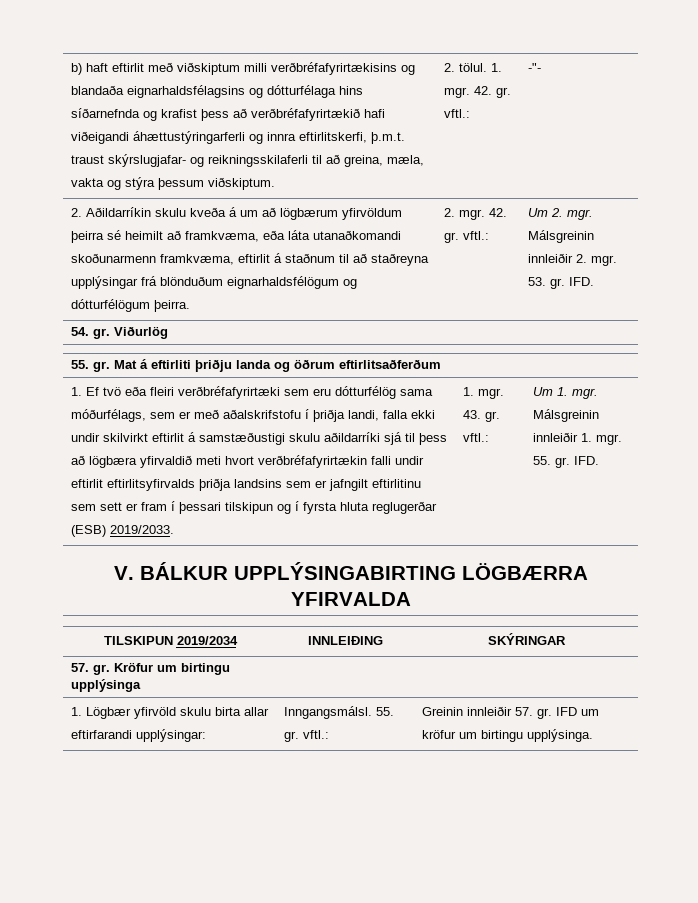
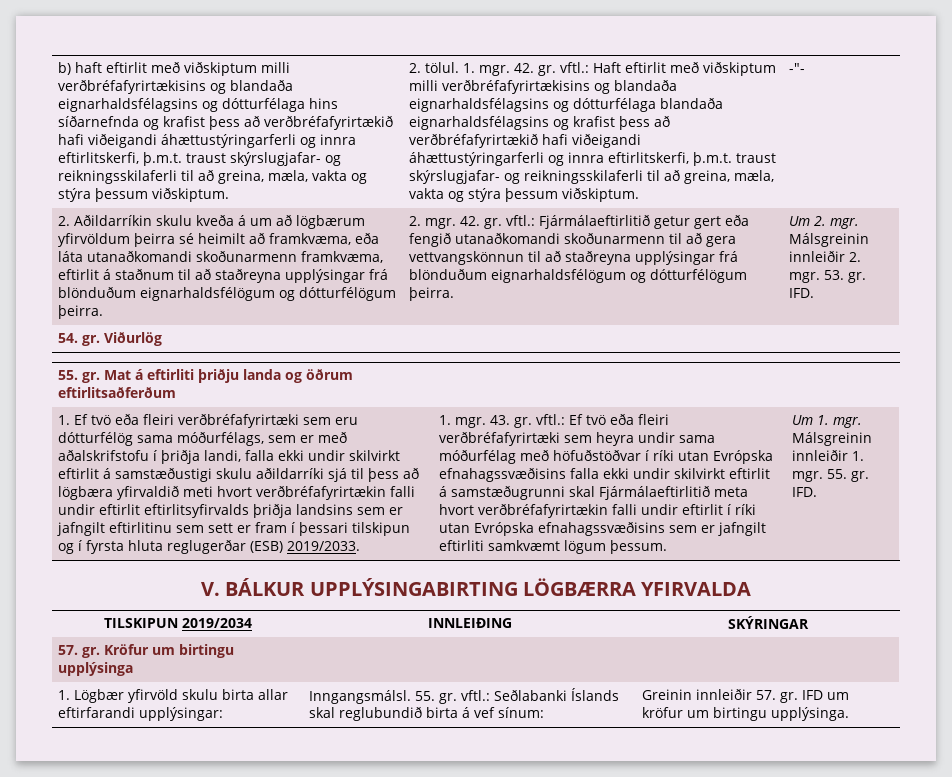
- 1. mgr. 42. gr. vftl.:
+ 1. mgr. 42. gr. vftl.: Haft eftirlit með viðskiptum milli verðbréfafyrirtækisins og blandaða eignarhaldsfélagsins og dótturfélaga blandaða eignarhaldsfélagsins og krafist þess að verðbréfafyrirtækið hafi viðeigandi áhættustýringarferli og innra eftirlitskerfi, þ.m.t. traust skýrslugjafar- og reikningsskilaferli til að greina, mæla, vakta og stýra þessum viðskiptum.
- 2. mgr. 42. gr. vftl.:
+ 2. mgr. 42. gr. vftl.: Fjármálaeftirlitið getur gert eða fengið utanaðkomandi skoðunarmenn til að gera vettvangskönnun til að staðreyna upplýsingar frá blönduðum eignarhaldsfélögum og dótturfélögum þeirra.
- 43. gr. vftl.:
+ 43. gr. vftl.: Ef tvö eða fleiri verðbréfafyrirtæki sem heyra undir sama móðurfélag með höfuðstöðvar í ríki utan Evrópska efnahagssvæðisins falla ekki undir skilvirkt eftirlit á samstæðugrunni skal Fjármálaeftirlitið meta hvort verðbréfafyrirtækin falli undir eftirlit í ríki utan Evrópska efnahagssvæðisins sem er jafngilt eftirliti samkvæmt lögum þessum.
- 1. Lögbær yfirvöld skulu birta allar eftirfarandi upplýsingar: | Inngangsmálsl. 55. gr. vftl.: | Greinin innleiðir 57. gr. IFD um kröfur um birtingu upplýsinga.
+ 1. Lögbær yfirvöld skulu birta allar eftirfarandi upplýsingar: | Inngangsmálsl. 55. gr. vftl.: Seðlabanki Íslands skal reglubundið birta á vef sínum: | Greinin innleiðir 57. gr. IFD um kröfur um birtingu upplýsinga.

